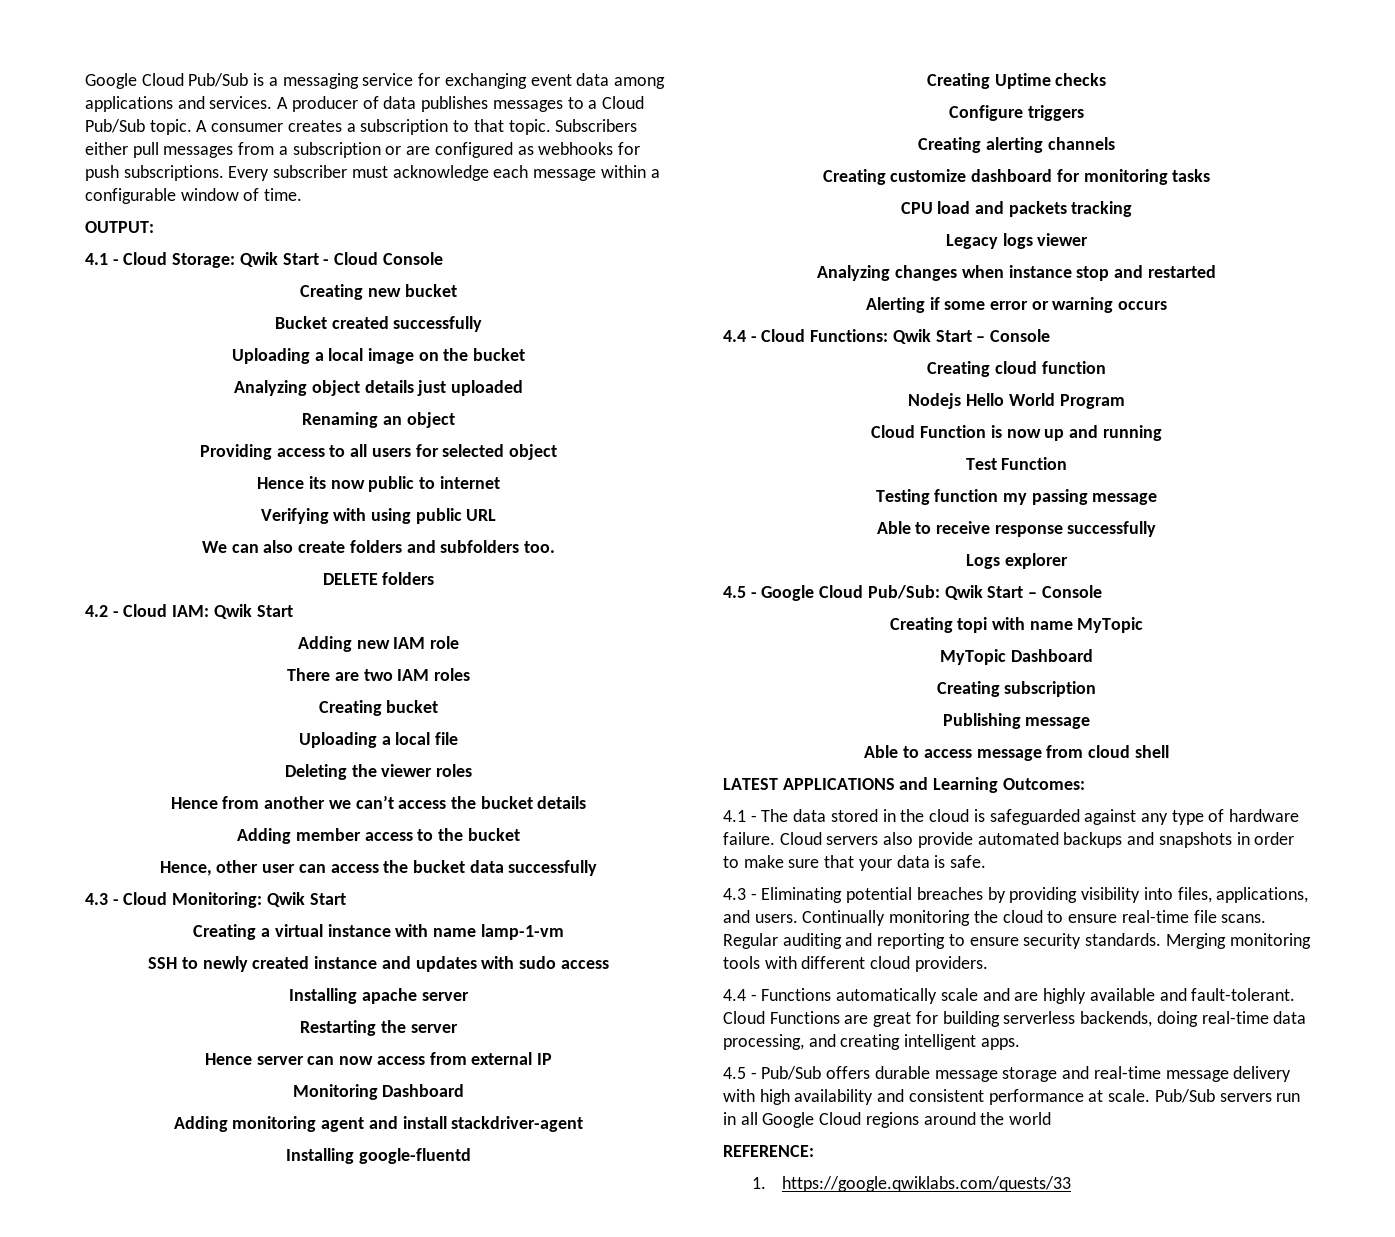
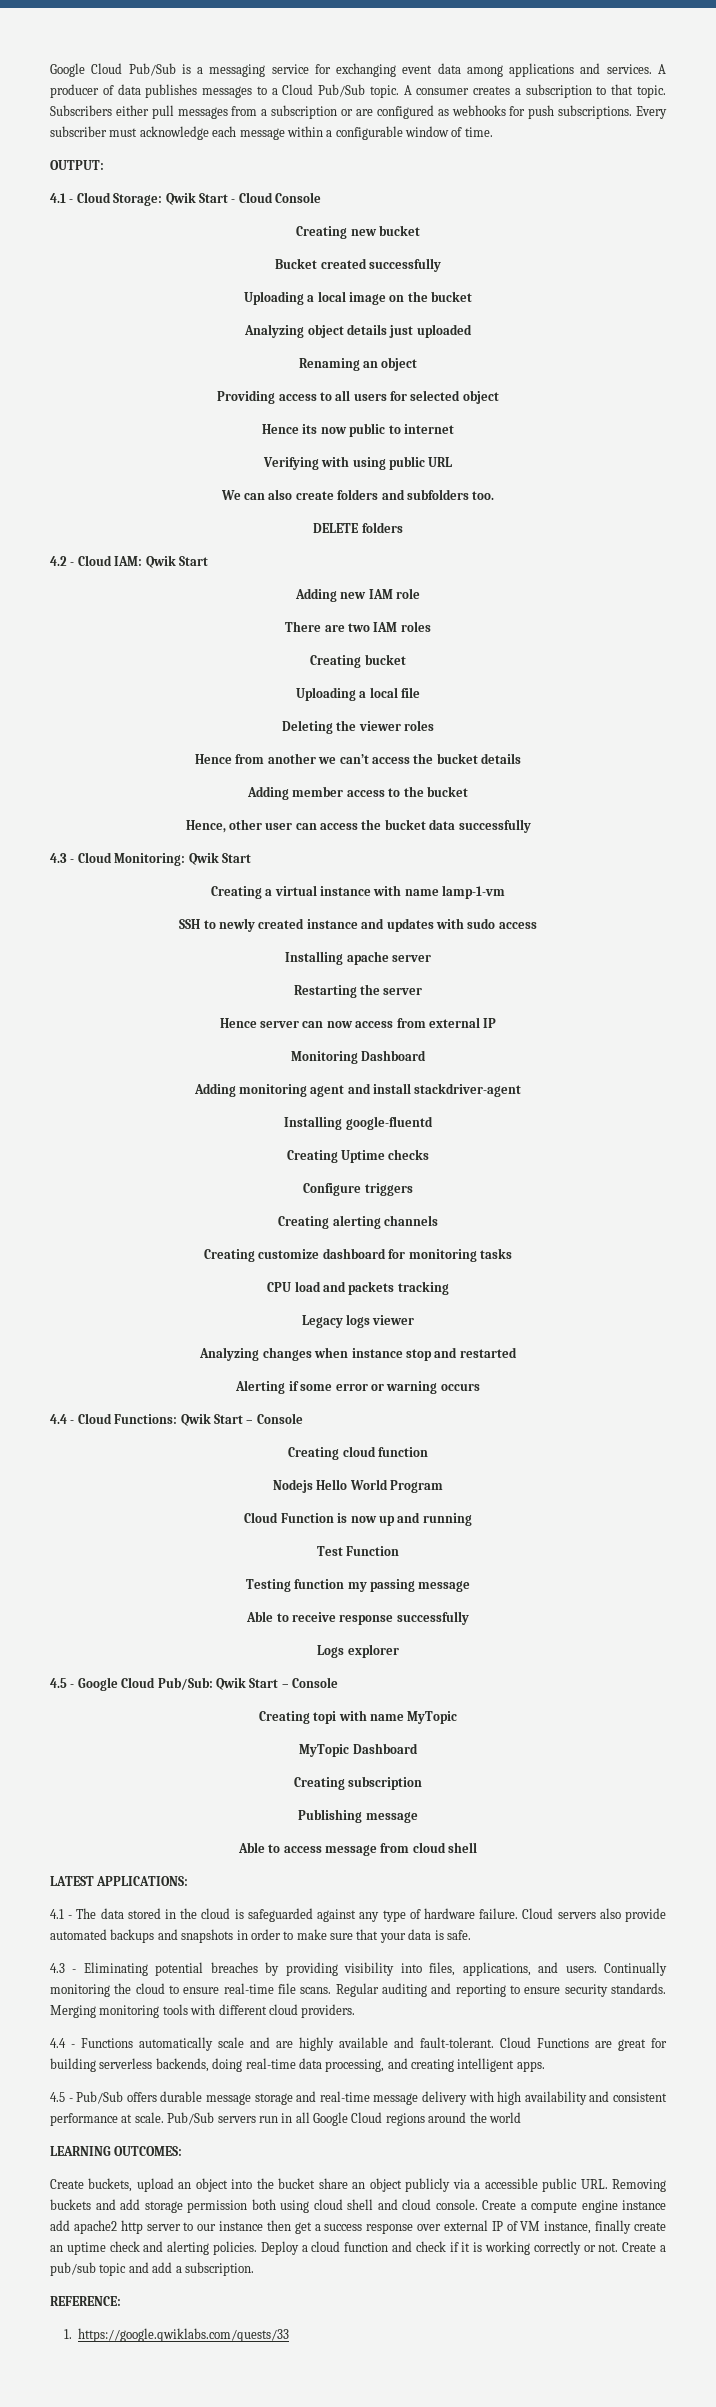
- LATEST APPLICATIONS and Learning Outcomes:
+ LATEST APPLICATIONS:
+ LEARNING OUTCOMES:
+ Create buckets, upload an object into the bucket share an object publicly via a accessible public URL. Removing buckets and add storage permission both using cloud shell and cloud console. Create a compute engine instance add apache2 http server to our instance then get a success response over external IP of VM instance, finally create an uptime check and alerting policies. Deploy a cloud function and check if it is working correctly or not. Create a pub/sub topic and add a subscription.

